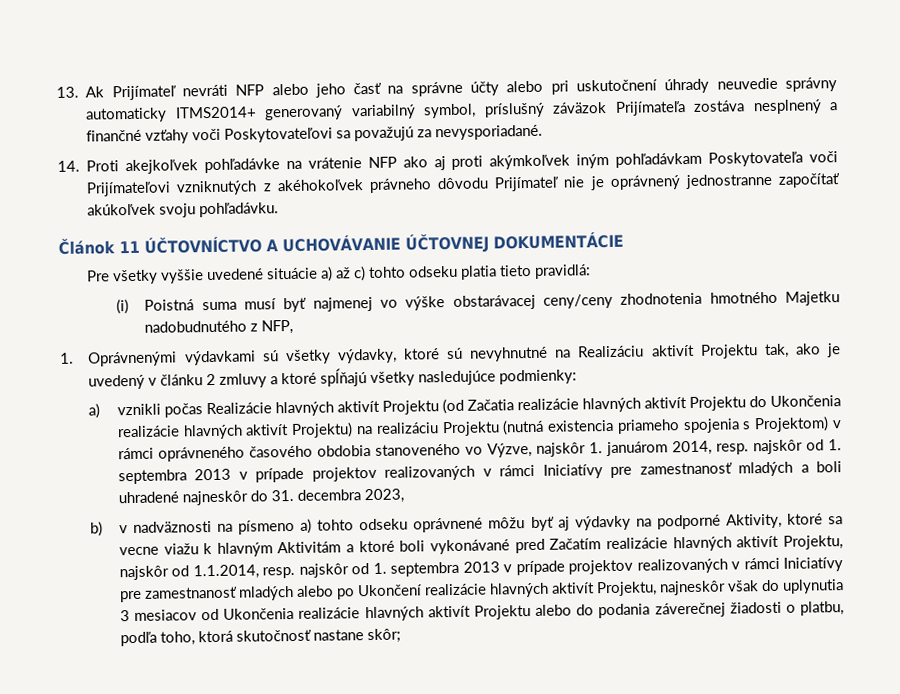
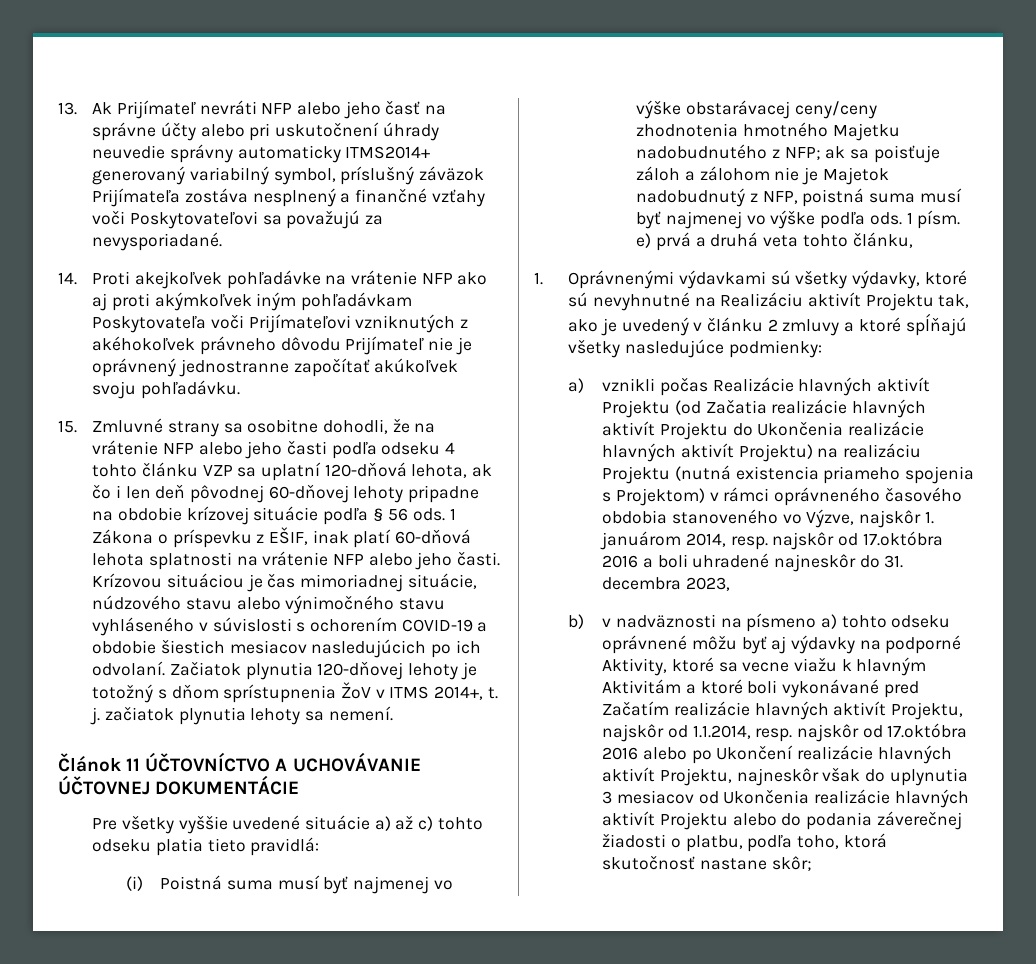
+ 15. Zmluvné strany sa osobitne dohodli, že na vrátenie NFP alebo jeho časti podľa odseku 4 tohto článku VZP sa uplatní 120-dňová lehota, ak čo i len deň pôvodnej 60-dňovej lehoty pripadne na obdobie krízovej situácie podľa § 56 ods. 1 Zákona o príspevku z EŠIF, inak platí 60-dňová lehota splatnosti na vrátenie NFP alebo jeho časti. Krízovou situáciou je čas mimoriadnej situácie, núdzového stavu alebo výnimočného stavu vyhláseného v súvislosti s ochorením COVID-19 a obdobie šiestich mesiacov nasledujúcich po ich odvolaní. Začiatok plynutia 120-dňovej lehoty je totožný s dňom sprístupnenia ŽoV v ITMS 2014+, t. j. začiatok plynutia lehoty sa nemení.
- (i) Poistná suma musí byť najmenej vo výške obstarávacej ceny/ceny zhodnotenia hmotného Majetku nadobudnutého z NFP,
+ (i) Poistná suma musí byť najmenej vo výške obstarávacej ceny/ceny zhodnotenia hmotného Majetku nadobudnutého z NFP; ak sa poisťuje záloh a zálohom nie je Majetok nadobudnutý z NFP, poistná suma musí byť najmenej vo výške podľa ods. 1 písm. e) prvá a druhá veta tohto článku,
- a) vznikli počas Realizácie hlavných aktivít Projektu (od Začatia realizácie hlavných aktivít Projektu do Ukončenia realizácie hlavných aktivít Projektu) na realizáciu Projektu (nutná existencia priameho spojenia s Projektom) v rámci oprávneného časového obdobia stanoveného vo Výzve, najskôr 1. januárom 2014, resp. najskôr od 1. septembra 2013 v prípade projektov realizovaných v rámci Iniciatívy pre zamestnanosť mladých a boli uhradené najneskôr do 31. decembra 2023,
+ a) vznikli počas Realizácie hlavných aktivít Projektu (od Začatia realizácie hlavných aktivít Projektu do Ukončenia realizácie hlavných aktivít Projektu) na realizáciu Projektu (nutná existencia priameho spojenia s Projektom) v rámci oprávneného časového obdobia stanoveného vo Výzve, najskôr 1. januárom 2014, resp. najskôr od 17.októbra 2016 a boli uhradené najneskôr do 31. decembra 2023,
- b) v nadväznosti na písmeno a) tohto odseku oprávnené môžu byť aj výdavky na podporné Aktivity, ktoré sa vecne viažu k hlavným Aktivitám a ktoré boli vykonávané pred Začatím realizácie hlavných aktivít Projektu, najskôr od 1.1.2014, resp. najskôr od 1. septembra 2013 v prípade projektov realizovaných v rámci Iniciatívy pre zamestnanosť mladých alebo po Ukončení realizácie hlavných aktivít Projektu, najneskôr však do uplynutia 3 mesiacov od Ukončenia realizácie hlavných aktivít Projektu alebo do podania záverečnej žiadosti o platbu, podľa toho, ktorá skutočnosť nastane skôr;
+ b) v nadväznosti na písmeno a) tohto odseku oprávnené môžu byť aj výdavky na podporné Aktivity, ktoré sa vecne viažu k hlavným Aktivitám a ktoré boli vykonávané pred Začatím realizácie hlavných aktivít Projektu, najskôr od 1.1.2014, resp. najskôr od 17.októbra 2016 alebo po Ukončení realizácie hlavných aktivít Projektu, najneskôr však do uplynutia 3 mesiacov od Ukončenia realizácie hlavných aktivít Projektu alebo do podania záverečnej žiadosti o platbu, podľa toho, ktorá skutočnosť nastane skôr;

